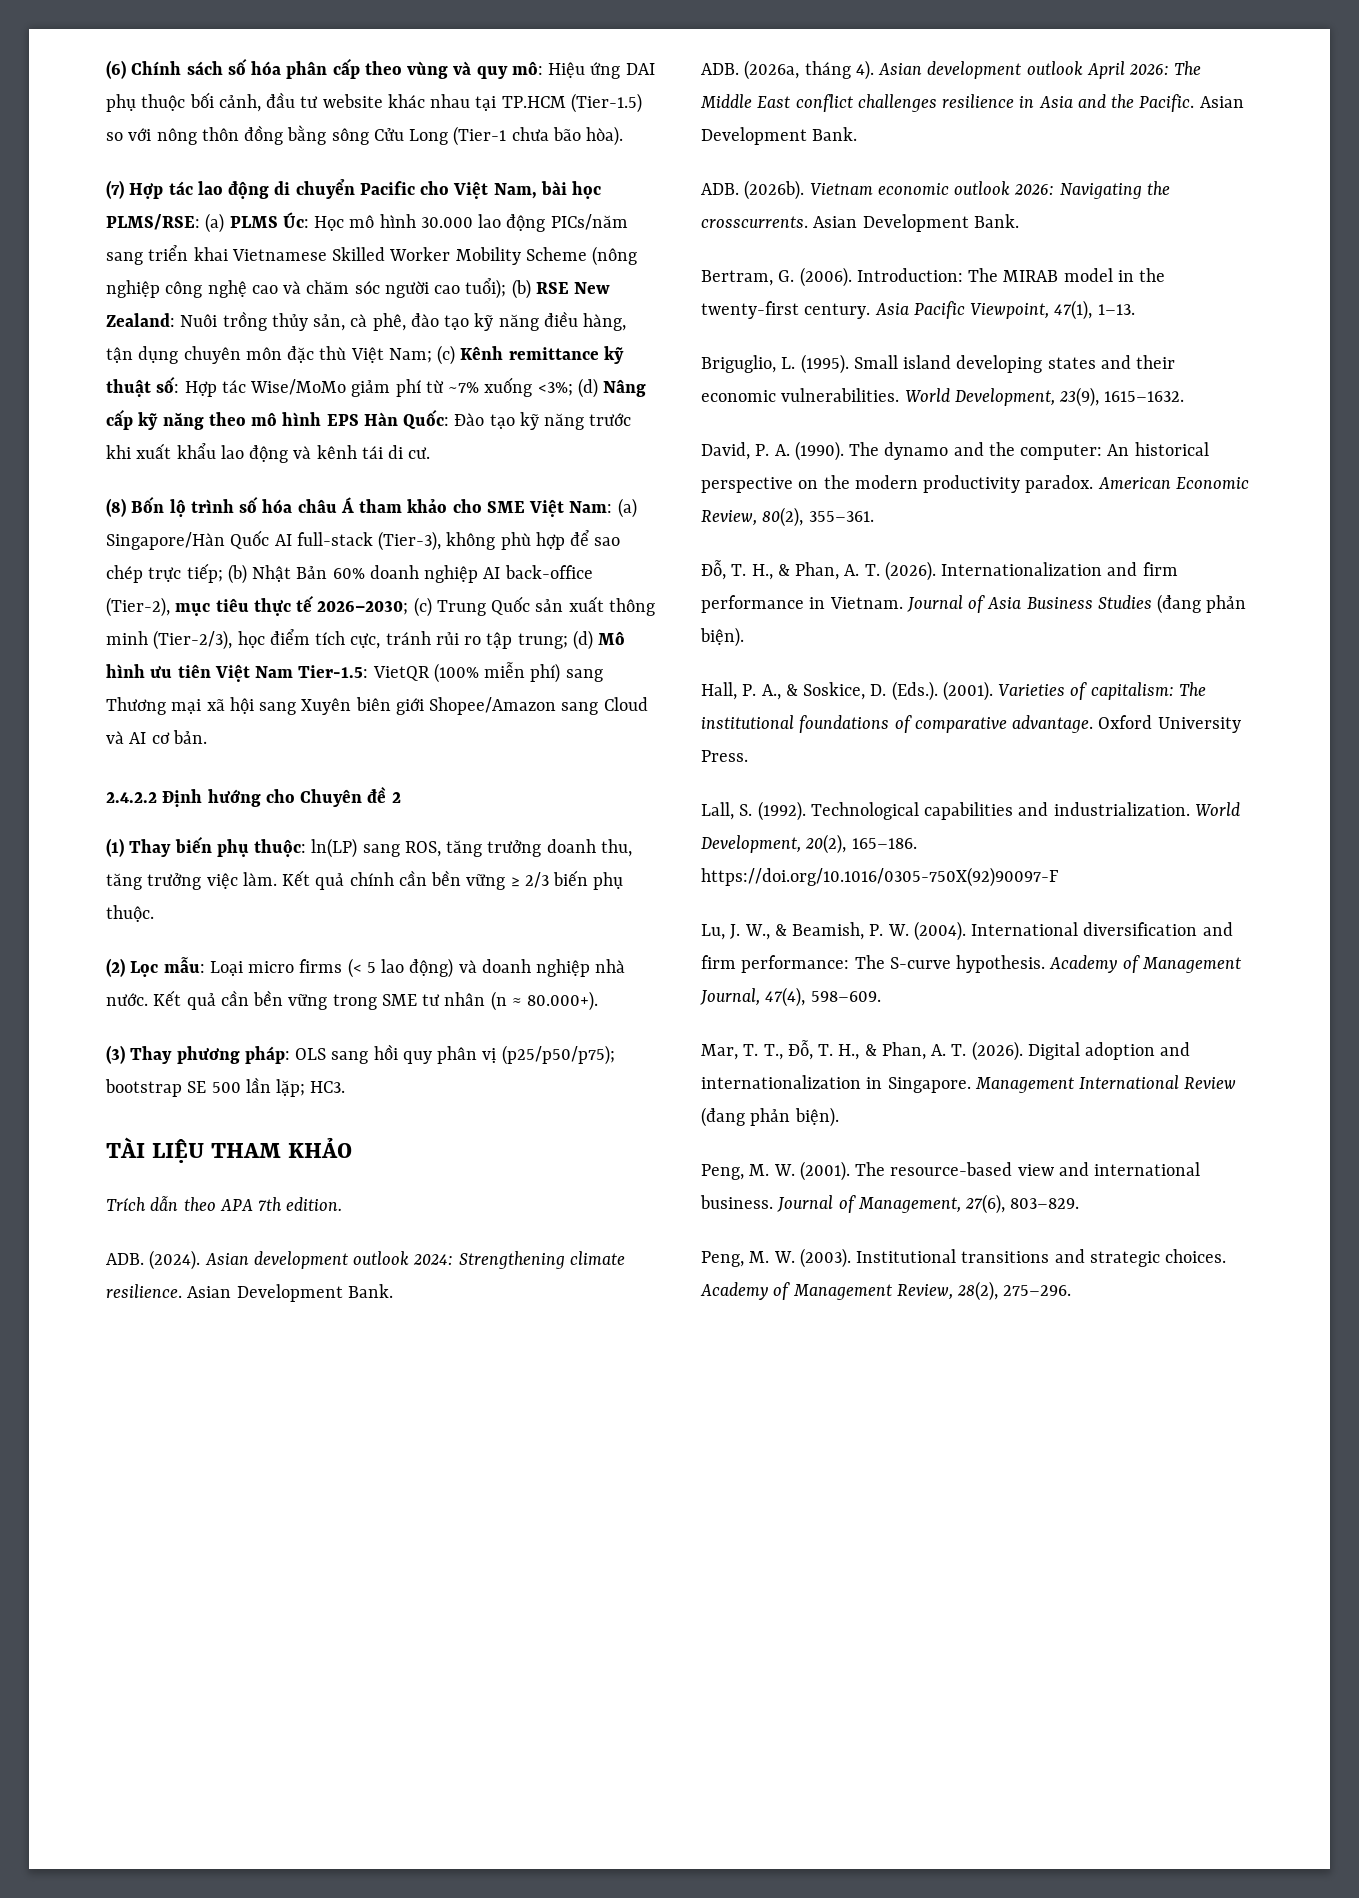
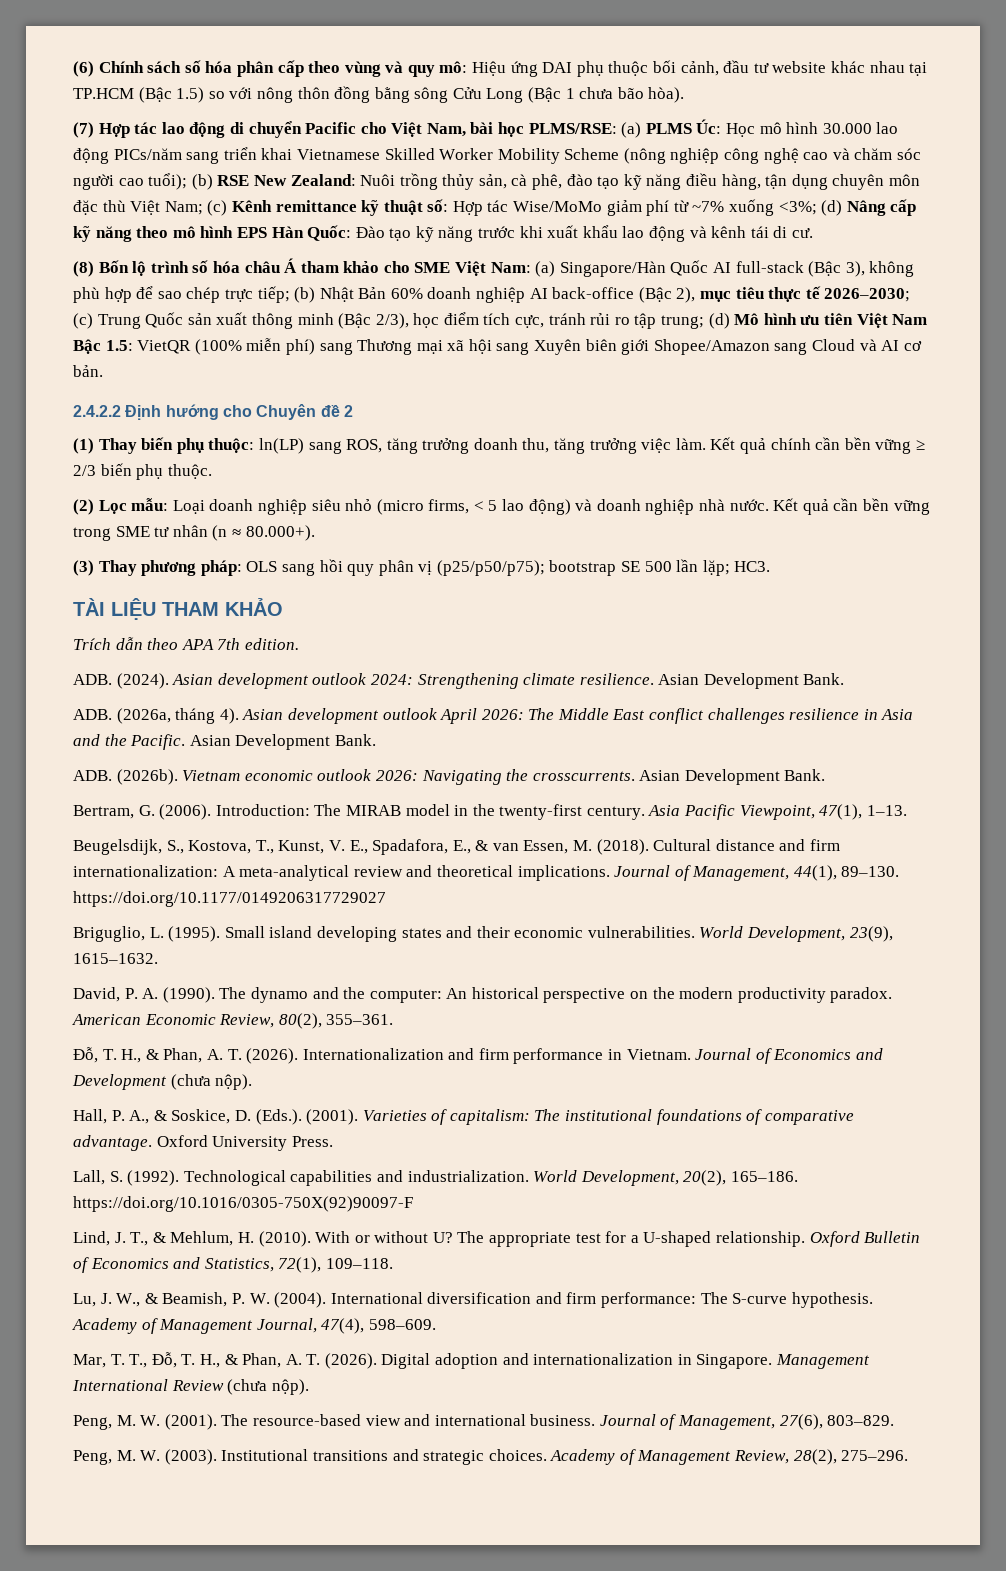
- (6) Chính sách số hóa phân cấp theo vùng và quy mô: Hiệu ứng DAI phụ thuộc bối cảnh, đầu tư website khác nhau tại TP.HCM (Tier-1.5) so với nông thôn đồng bằng sông Cửu Long (Tier-1 chưa bão hòa).
+ (6) Chính sách số hóa phân cấp theo vùng và quy mô: Hiệu ứng DAI phụ thuộc bối cảnh, đầu tư website khác nhau tại TP.HCM (Bậc 1.5) so với nông thôn đồng bằng sông Cửu Long (Bậc 1 chưa bão hòa).
- (a) Singapore/Hàn Quốc AI full-stack (Tier-3), không phù hợp để sao chép trực tiếp;
+ (a) Singapore/Hàn Quốc AI full-stack (Bậc 3), không phù hợp để sao chép trực tiếp;
- (b) Nhật Bản 60% doanh nghiệp AI back-office (Tier-2), mục tiêu thực tế 2026–2030;
+ (b) Nhật Bản 60% doanh nghiệp AI back-office (Bậc 2), mục tiêu thực tế 2026–2030;
- (c) Trung Quốc sản xuất thông minh (Tier-2/3), học điểm tích cực, tránh rủi ro tập trung;
+ (c) Trung Quốc sản xuất thông minh (Bậc 2/3), học điểm tích cực, tránh rủi ro tập trung;
- (d) Mô hình ưu tiên Việt Nam Tier-1.5:
+ (d) Mô hình ưu tiên Việt Nam Bậc 1.5:
- (2) Lọc mẫu: Loại micro firms (< 5 lao động) và doanh nghiệp nhà nước.
+ (2) Lọc mẫu: Loại doanh nghiệp siêu nhỏ (micro firms, < 5 lao động) và doanh nghiệp nhà nước.
+ Beugelsdijk, S., Kostova, T., Kunst, V. E., Spadafora, E., & van Essen, M. (2018). Cultural distance and firm internationalization: A meta-analytical review and theoretical implications. Journal of Management, 44(1), 89–130. https://doi.org/10.1177/0149206317729027
- Journal of Asia Business Studies (đang phản biện).
+ Journal of Economics and Development (chưa nộp).
+ Lind, J. T., & Mehlum, H. (2010). With or without U? The appropriate test for a U-shaped relationship. Oxford Bulletin of Economics and Statistics, 72(1), 109–118.
- Management International Review (đang phản biện).
+ Management International Review (chưa nộp).

